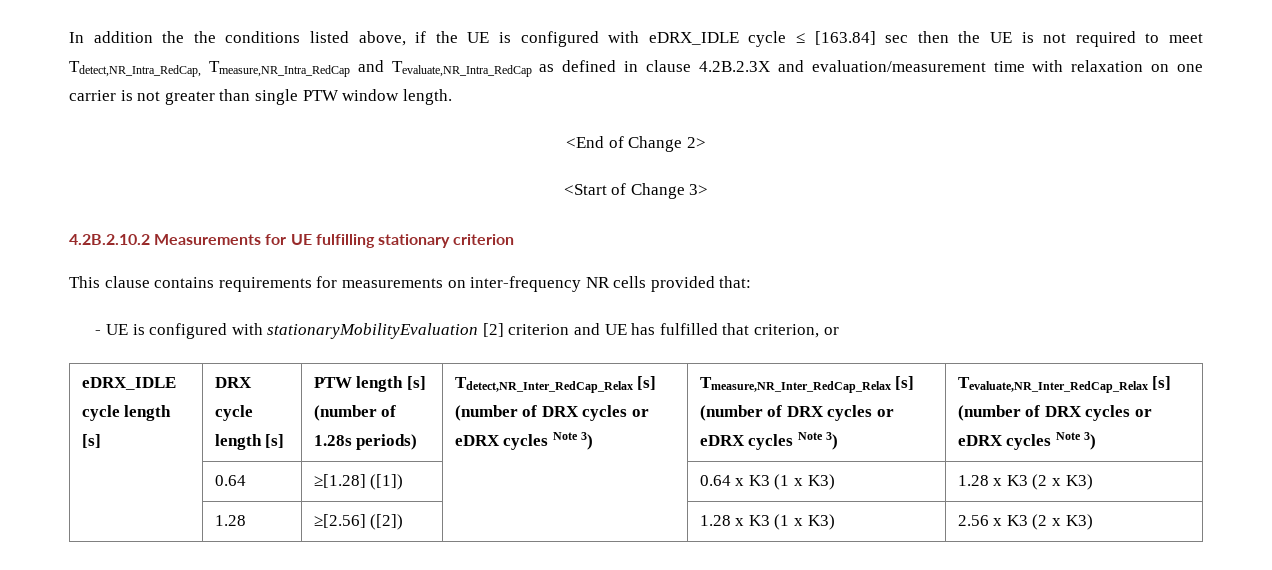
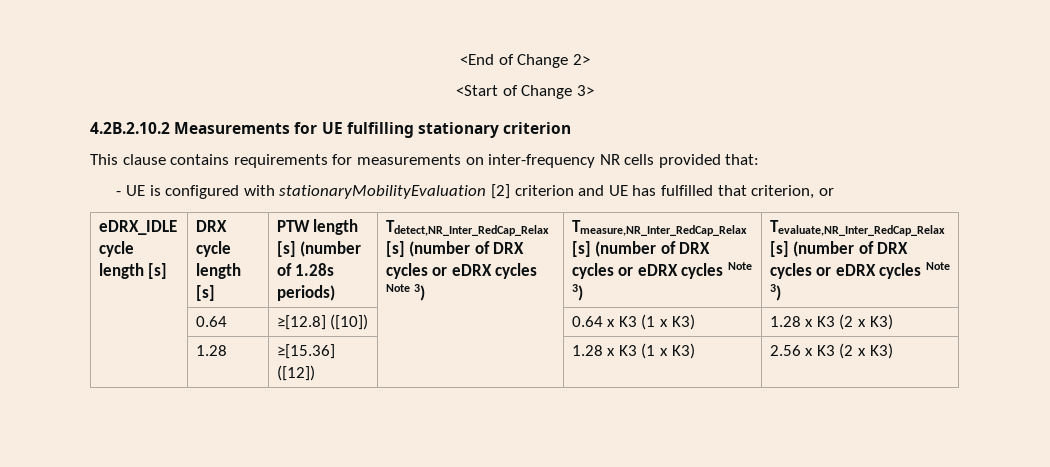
- In addition the the conditions listed above, if the UE is configured with eDRX_IDLE cycle ≤ [163.84] sec then the UE is not required to meet Tdetect,NR_Intra_RedCap, Tmeasure,NR_Intra_RedCap and Tevaluate,NR_Intra_RedCap as defined in clause 4.2B.2.3X and evaluation/measurement time with relaxation on one carrier is not greater than single PTW window length.
- | 0.64 | ≥[1.28] ([1]) | | 0.64 x K3 (1 x K3) | 1.28 x K3 (2 x K3)
+ | 0.64 | ≥[12.8] ([10]) | | 0.64 x K3 (1 x K3) | 1.28 x K3 (2 x K3)
- | 1.28 | ≥[2.56] ([2]) | | 1.28 x K3 (1 x K3) | 2.56 x K3 (2 x K3)
+ | 1.28 | ≥[15.36] ([12]) | | 1.28 x K3 (1 x K3) | 2.56 x K3 (2 x K3)

